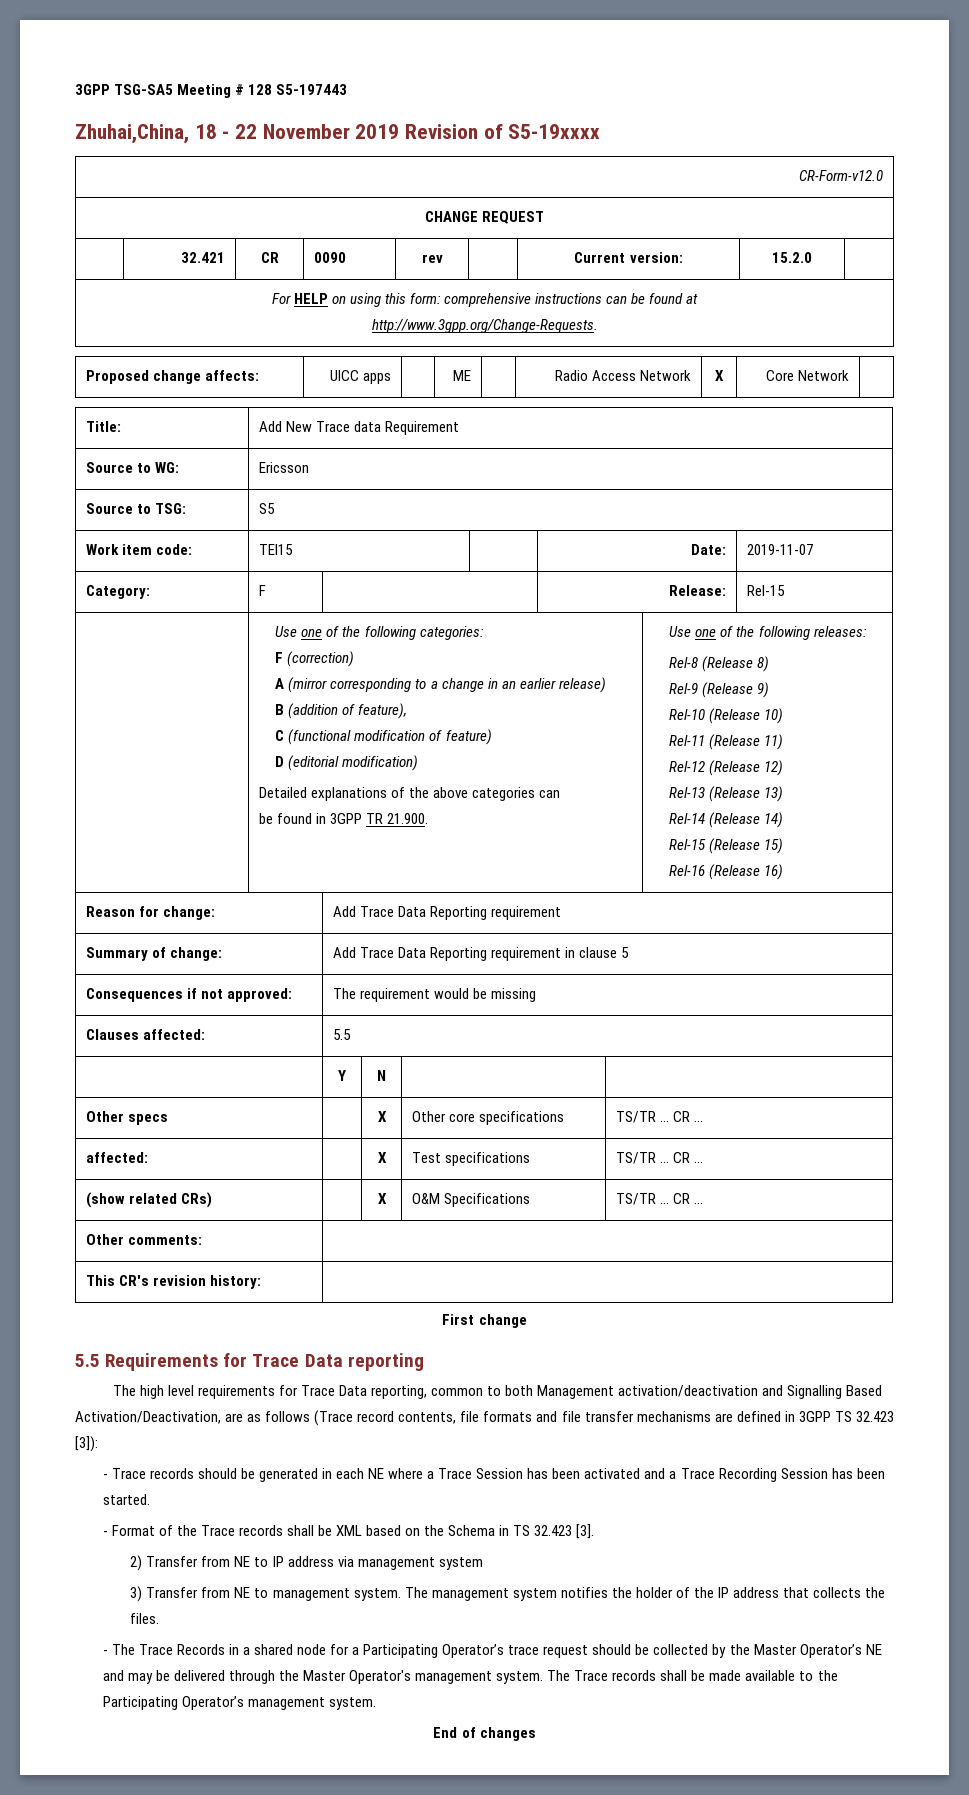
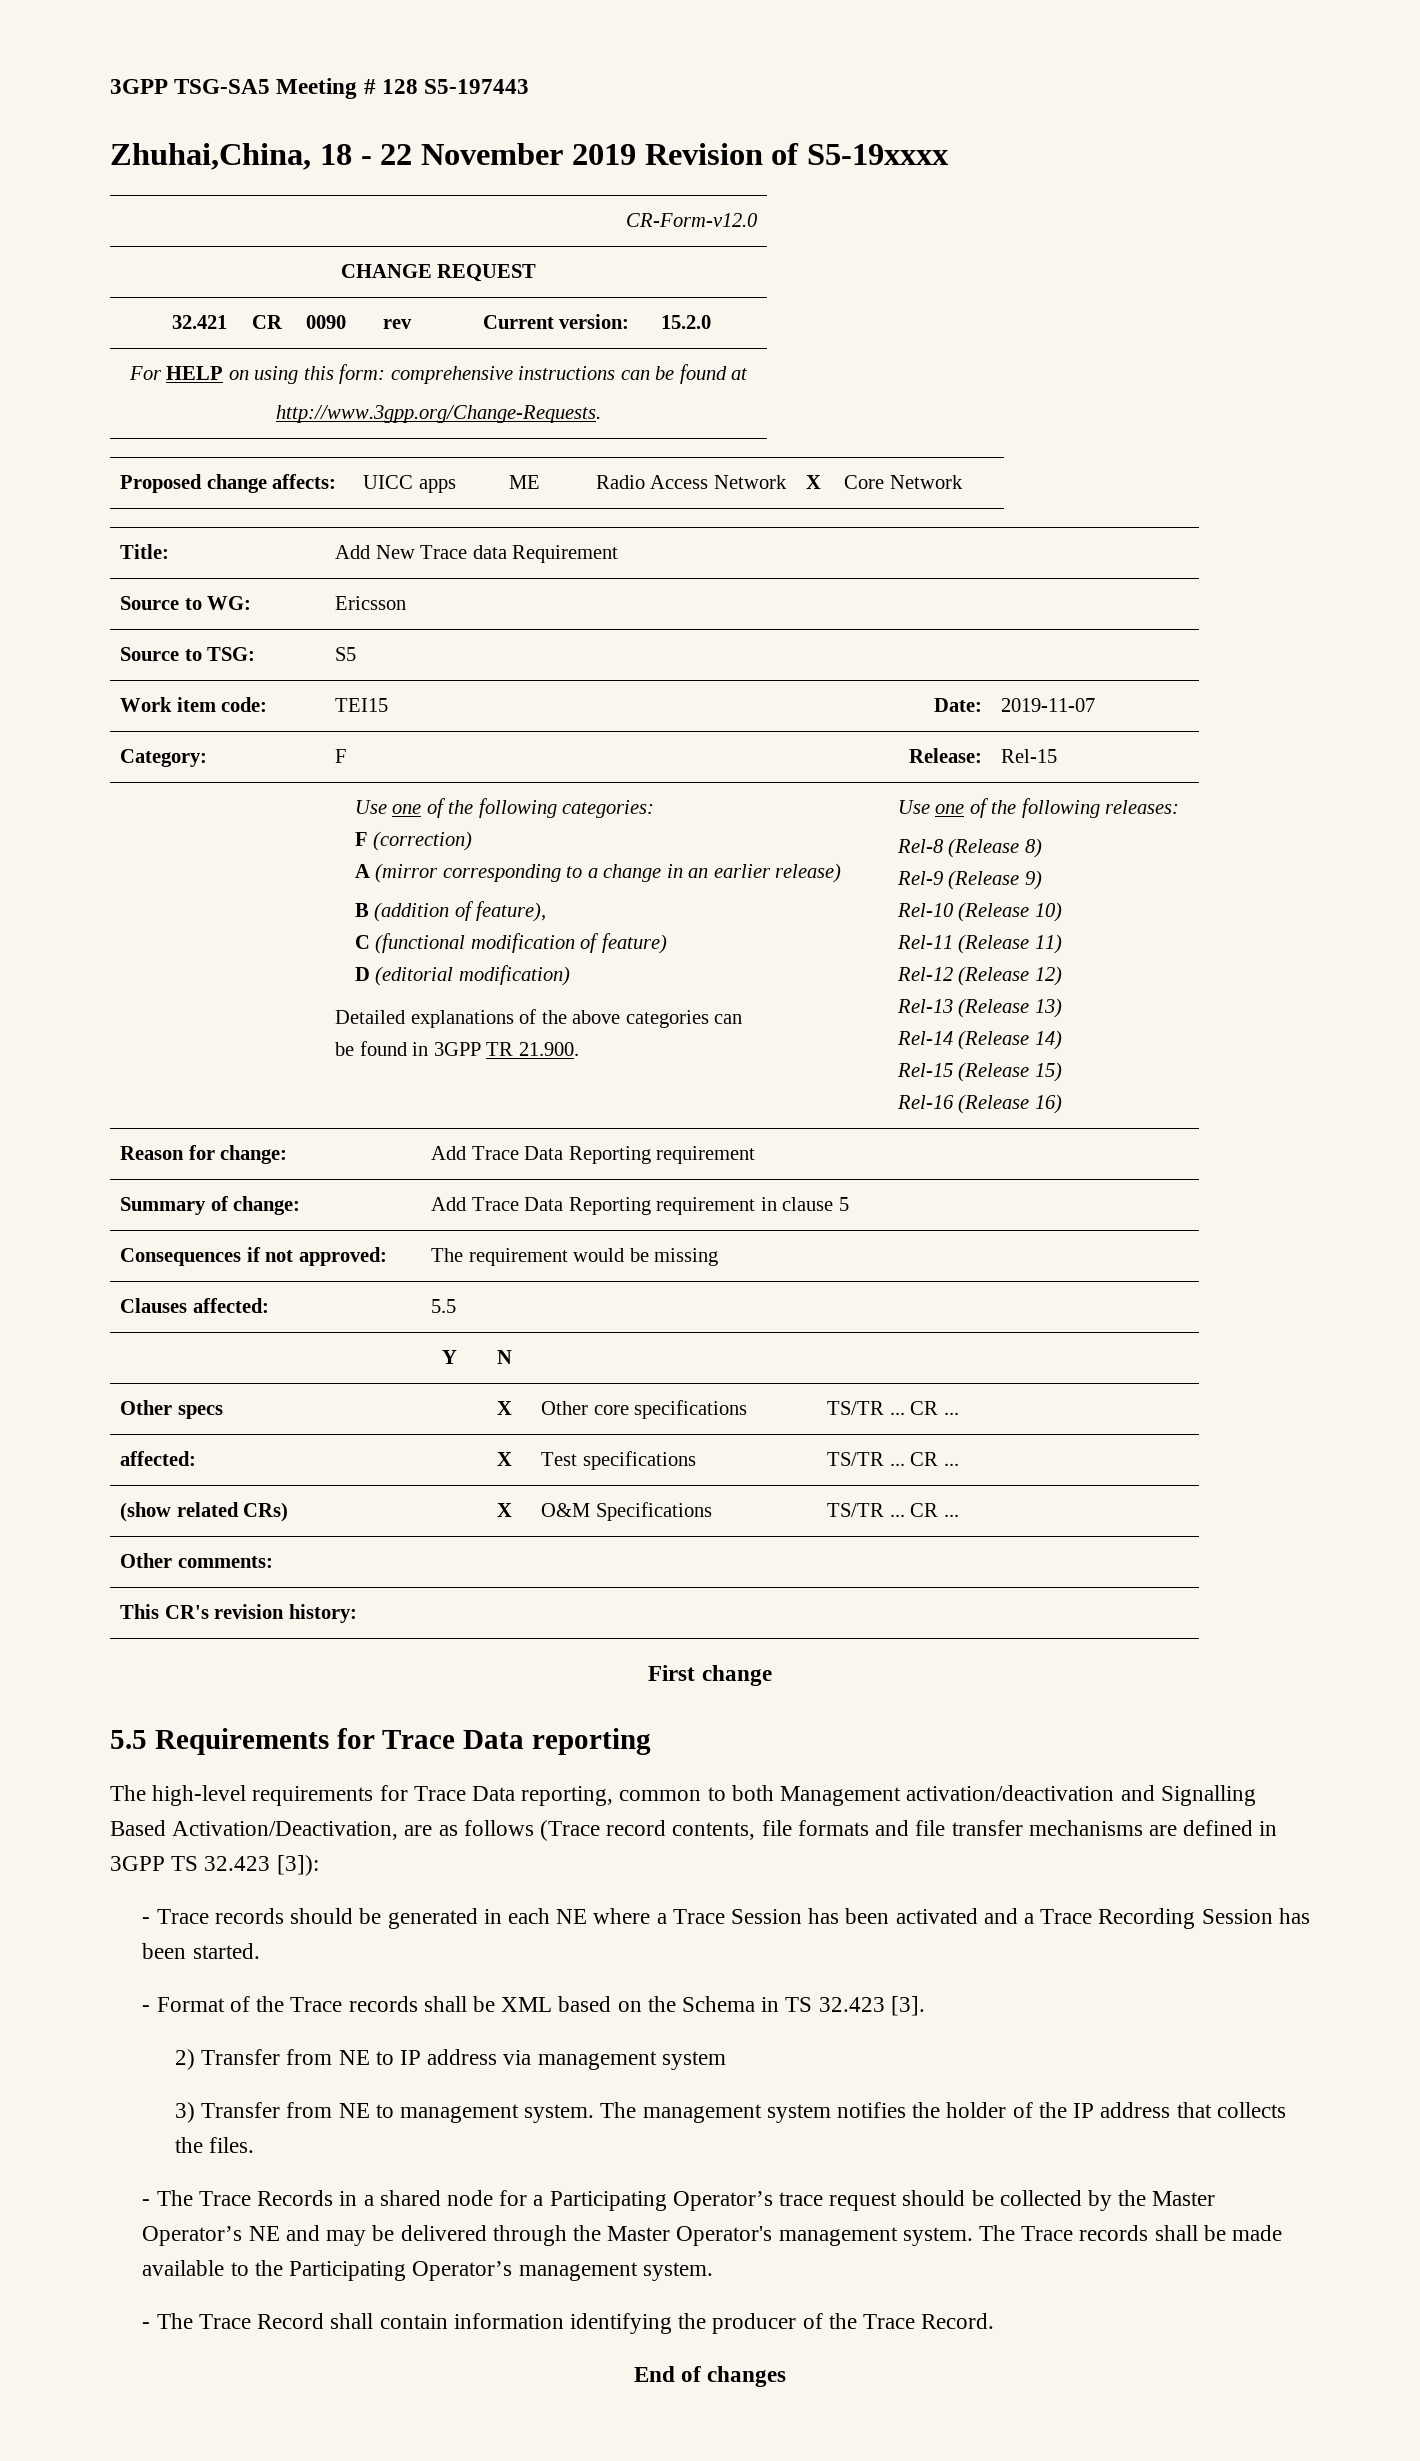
- The high level requirements for Trace Data reporting, common to both Management activation/deactivation and Signalling Based Activation/Deactivation, are as follows (Trace record contents, file formats and file transfer mechanisms are defined in 3GPP TS 32.423 [3]):
+ The high-level requirements for Trace Data reporting, common to both Management activation/deactivation and Signalling Based Activation/Deactivation, are as follows (Trace record contents, file formats and file transfer mechanisms are defined in 3GPP TS 32.423 [3]):
+ - The Trace Record shall contain information identifying the producer of the Trace Record.

